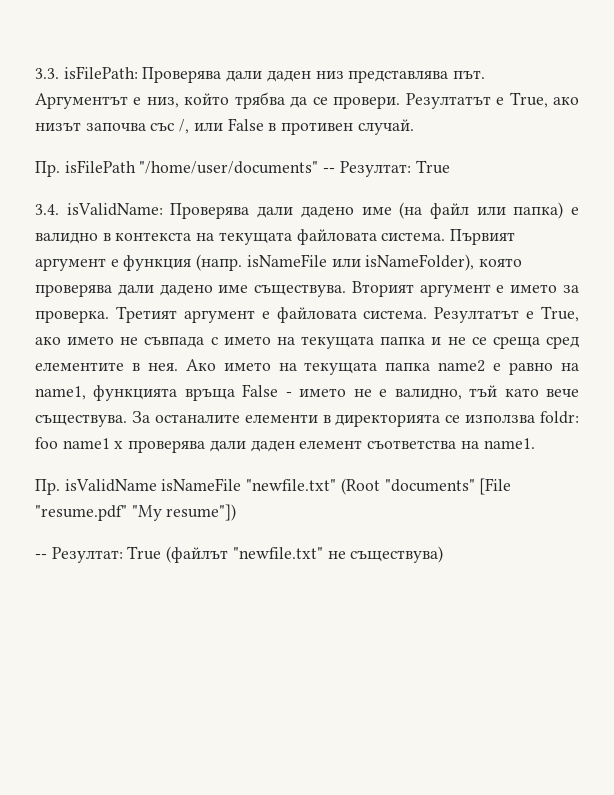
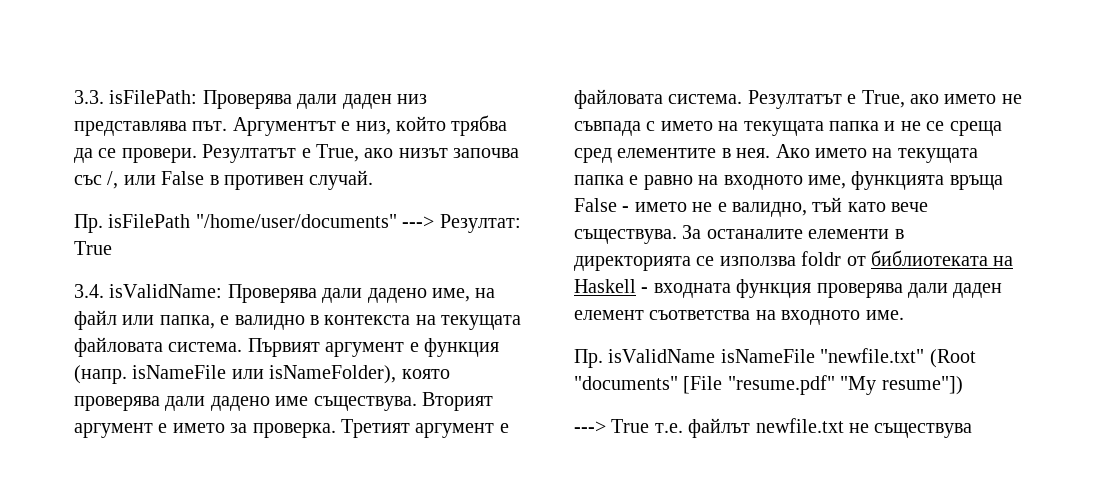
- Пр. isFilePath "/home/user/documents" -- Резултат: True
+ Пр. isFilePath "/home/user/documents" ---> Резултат: True
- 3.4. isValidName: Проверява дали дадено име (на файл или папка) е валидно в контекста на текущата файловата система.
+ 3.4. isValidName: Проверява дали дадено име, на файл или папка, е валидно в контекста на текущата файловата система.
- Ако името на текущата папка name2 е равно на name1, функцията връща False - името не е валидно, тъй като вече съществува.
+ Ако името на текущата папка е равно на входното име, функцията връща False - името не е валидно, тъй като вече съществува.
- За останалите елементи в директорията се използва foldr: foo name1 x проверява дали даден елемент съответства на name1.
+ За останалите елементи в директорията се използва foldr от библиотеката на Haskell - входната функция проверява дали даден елемент съответства на входното име.
- -- Резултат: True (файлът "newfile.txt" не съществува)
+ ---> True т.е. файлът newfile.txt не съществува

